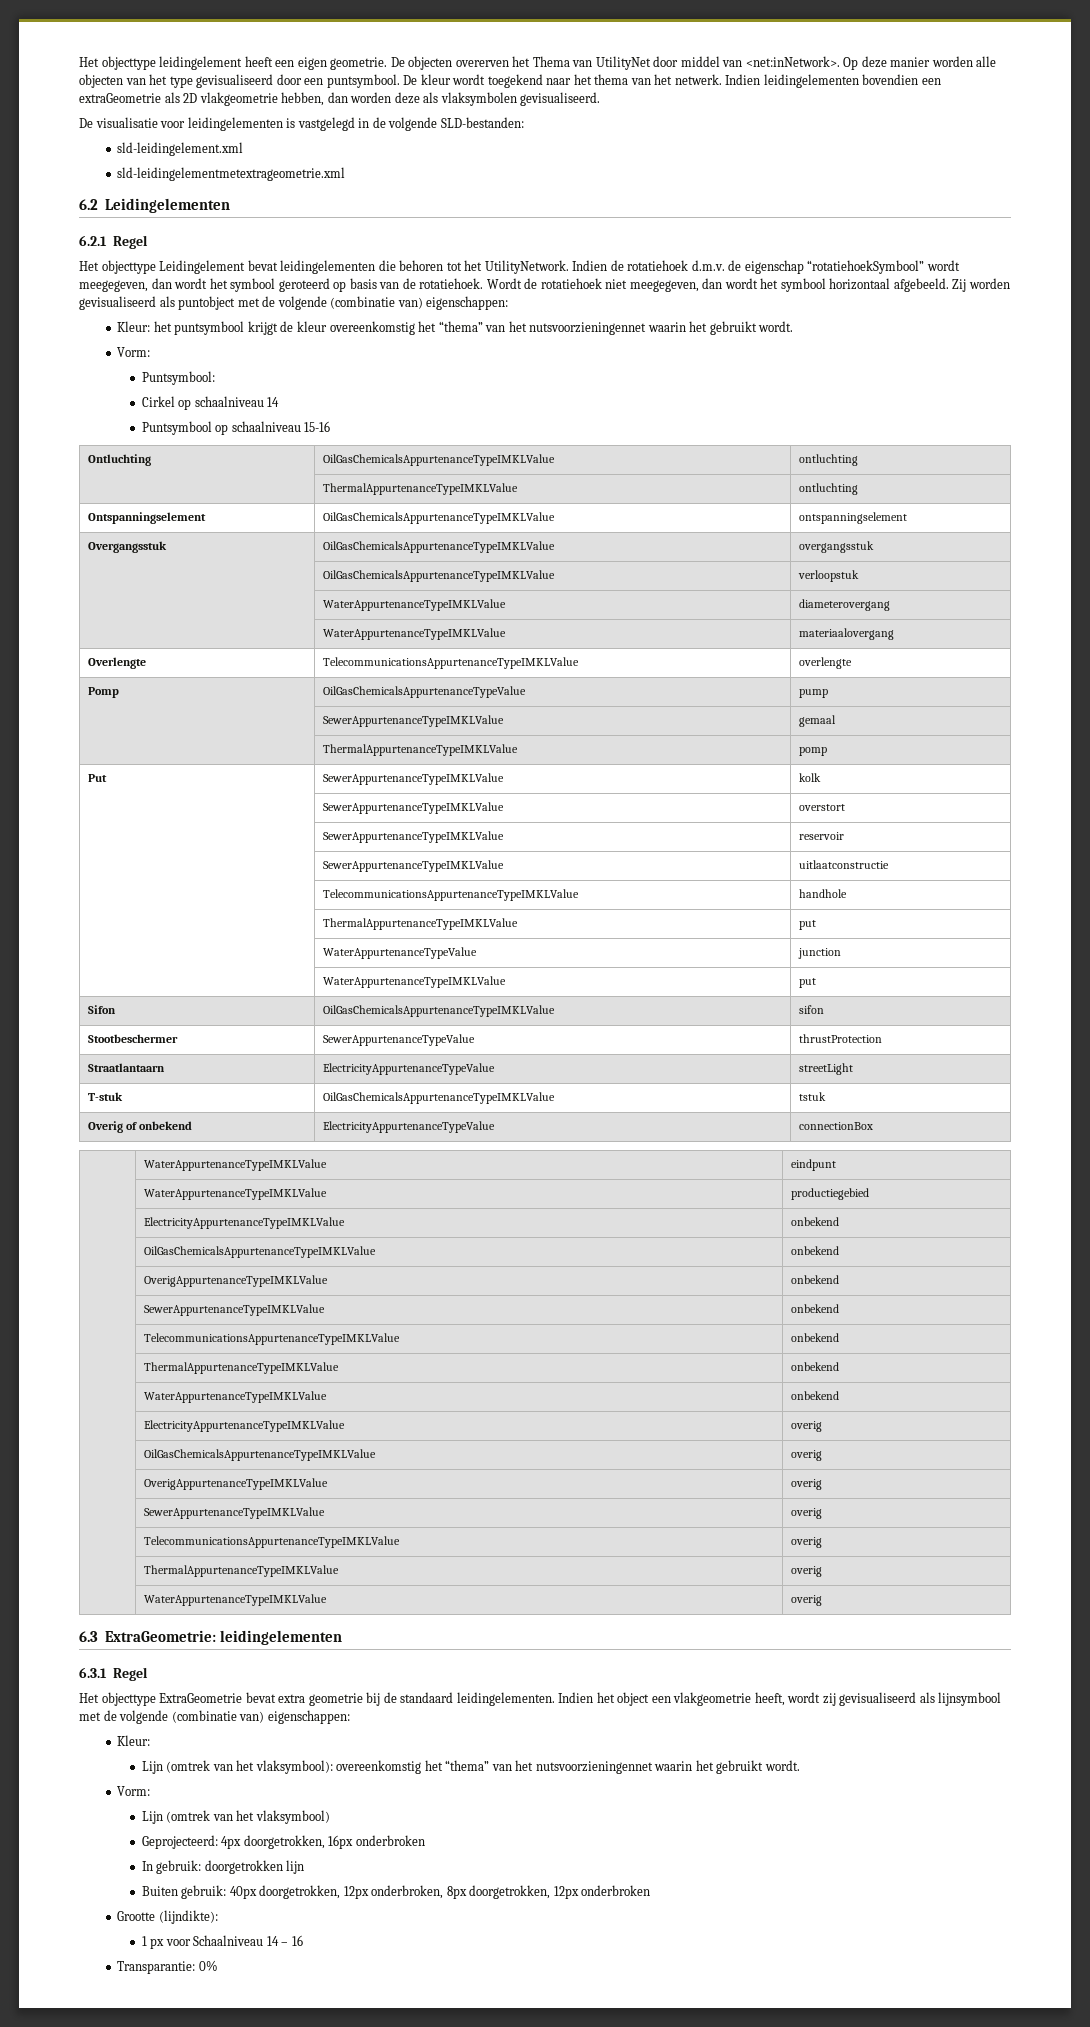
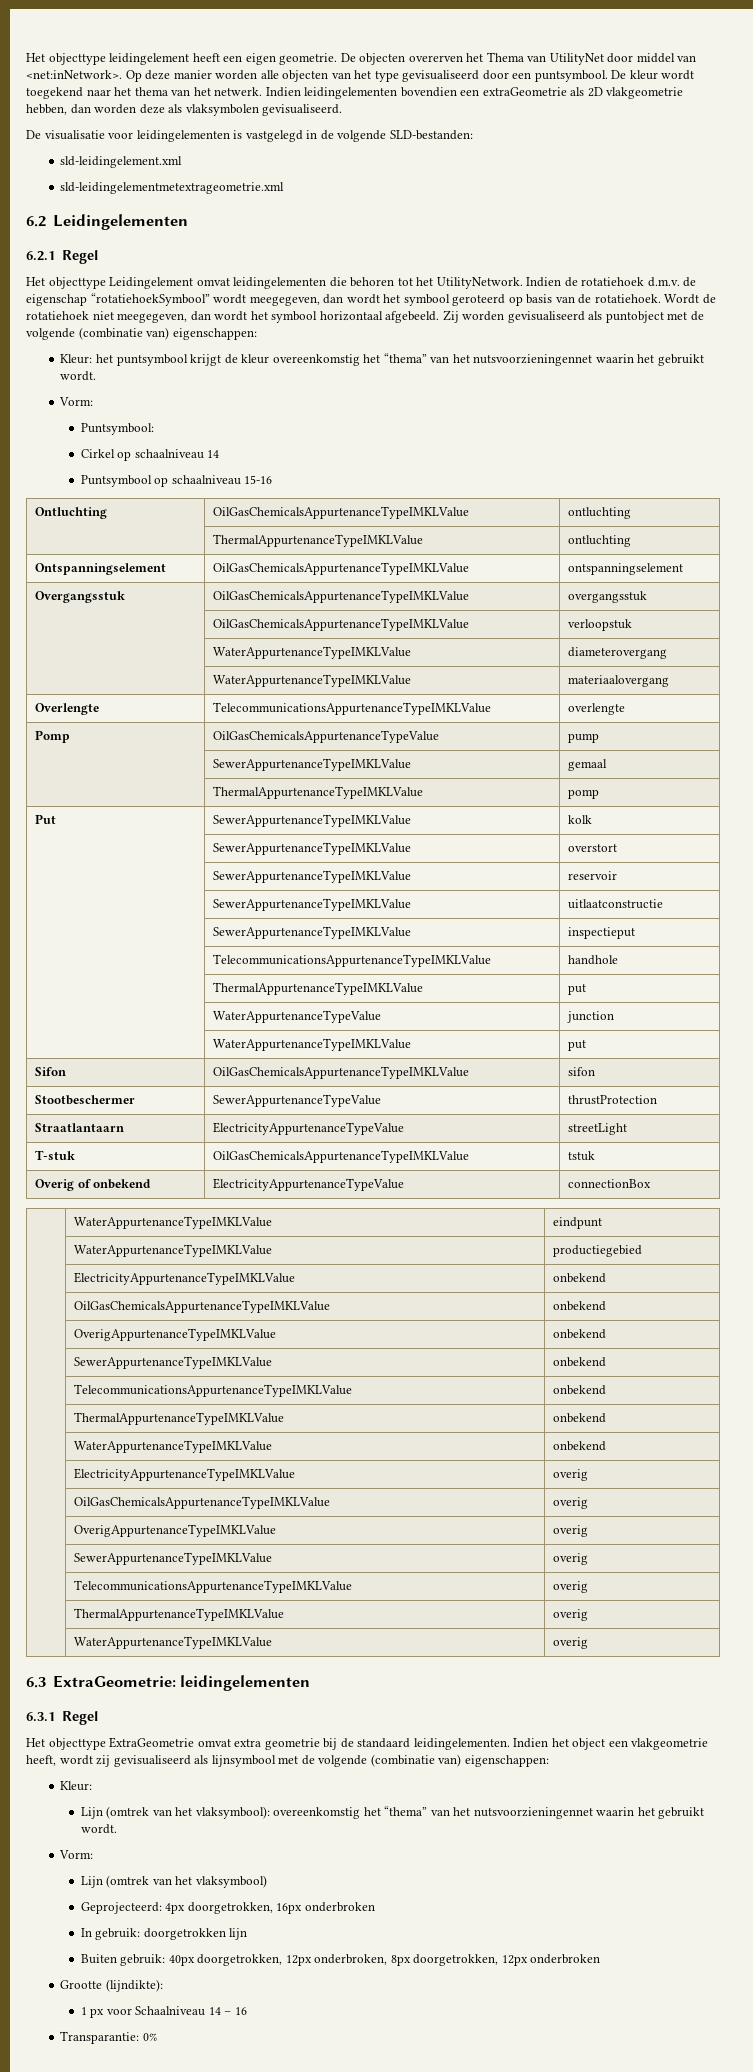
- Het objecttype Leidingelement bevat leidingelementen die behoren tot het UtilityNetwork.
+ Het objecttype Leidingelement omvat leidingelementen die behoren tot het UtilityNetwork.
+ | SewerAppurtenanceTypeIMKLValue | inspectieput
- Het objecttype ExtraGeometrie bevat extra geometrie bij de standaard leidingelementen.
+ Het objecttype ExtraGeometrie omvat extra geometrie bij de standaard leidingelementen.

